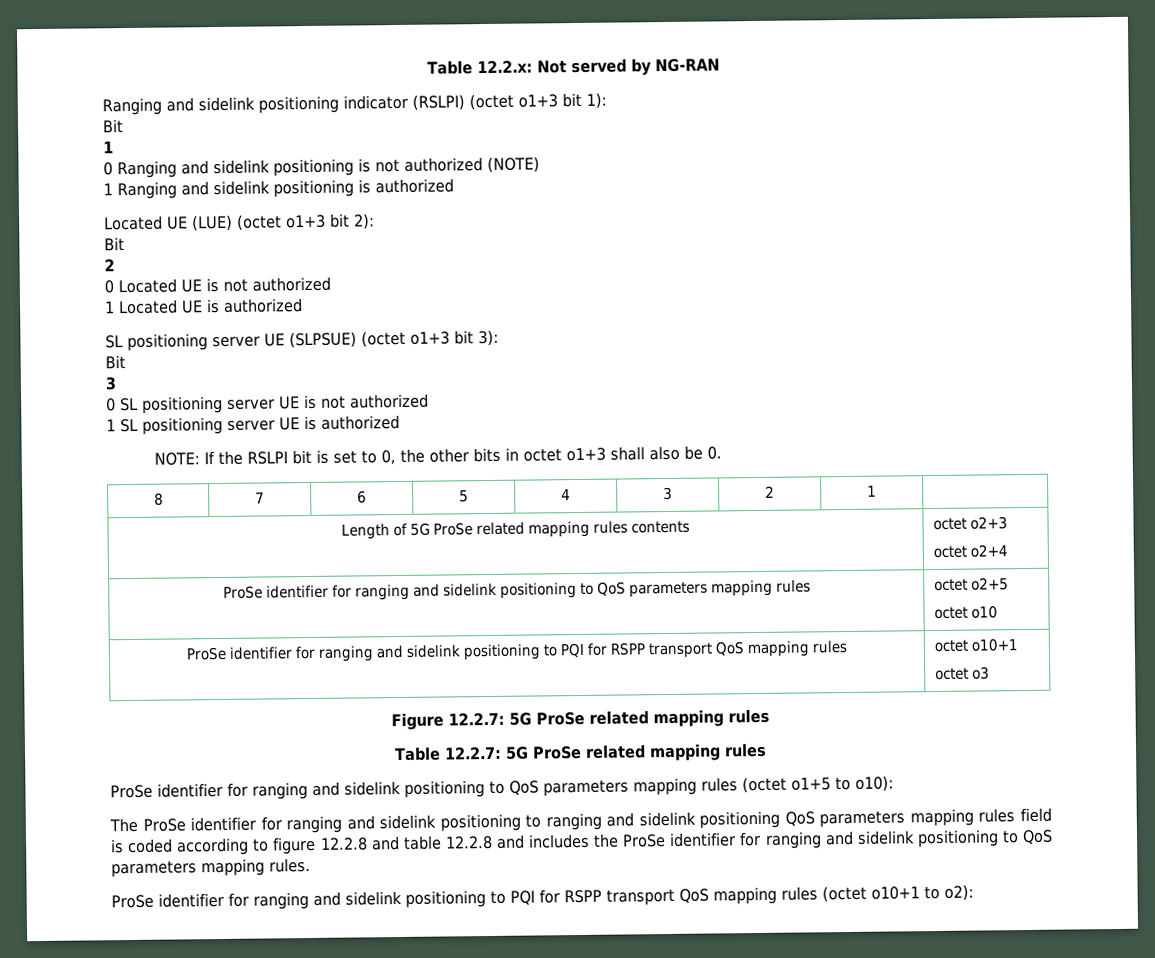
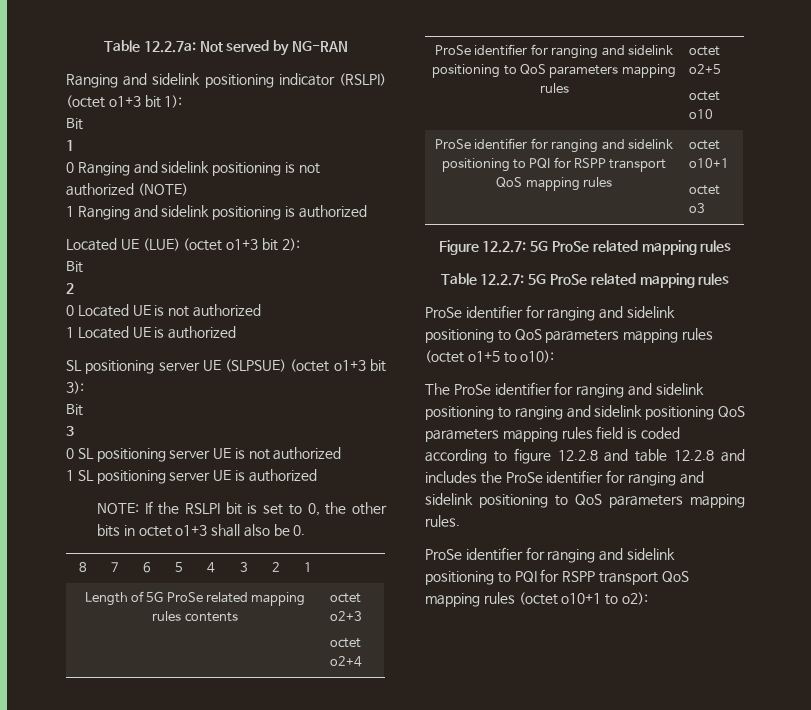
- Table 12.2.x: Not served by NG-RAN
+ Table 12.2.7a: Not served by NG-RAN

